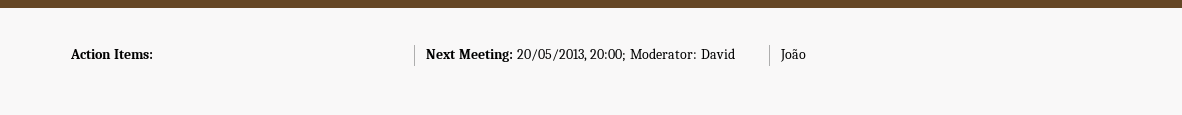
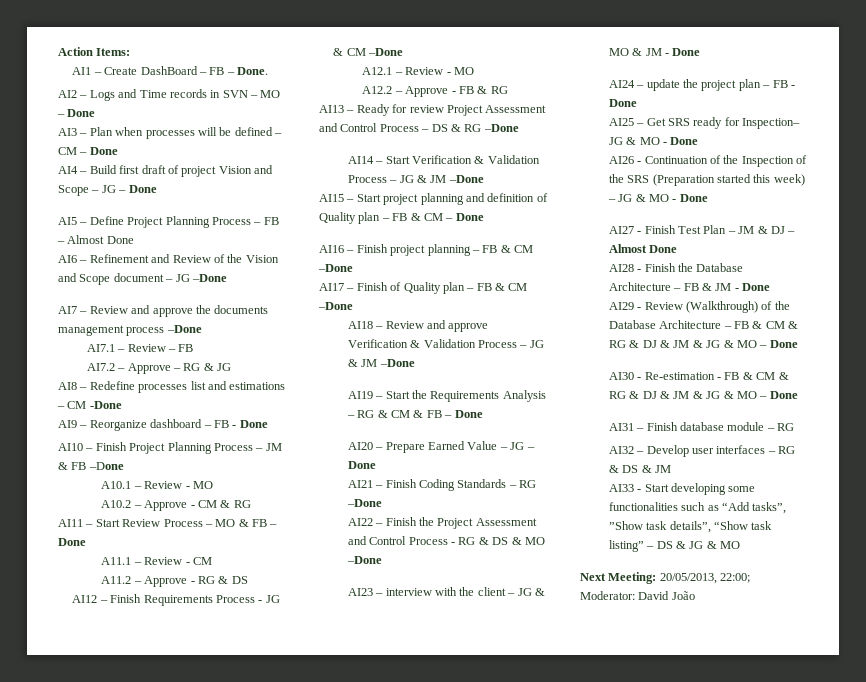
+ AI1 – Create DashBoard – FB – Done.
+ AI2 – Logs and Time records in SVN – MO – Done
+ AI3 – Plan when processes will be defined – CM – Done
+ AI4 – Build first draft of project Vision and Scope – JG – Done
+ AI5 – Define Project Planning Process – FB – Almost Done
+ AI6 – Refinement and Review of the Vision and Scope document – JG –Done
+ AI7 – Review and approve the documents management process –Done
+ AI7.1 – Review – FB
+ AI7.2 – Approve – RG & JG
+ AI8 – Redefine processes list and estimations – CM -Done
+ AI9 – Reorganize dashboard – FB - Done
+ AI10 – Finish Project Planning Process – JM & FB –Done
+ A10.1 – Review - MO
+ A10.2 – Approve - CM & RG
+ AI11 – Start Review Process – MO & FB – Done
+ A11.1 – Review - CM
+ A11.2 – Approve - RG & DS
+ AI12 – Finish Requirements Process - JG & CM –Done
+ A12.1 – Review - MO
+ A12.2 – Approve - FB & RG
+ AI13 – Ready for review Project Assessment and Control Process – DS & RG –Done
+ AI14 – Start Verification & Validation Process – JG & JM –Done
+ AI15 – Start project planning and definition of Quality plan – FB & CM – Done
+ AI16 – Finish project planning – FB & CM –Done
+ AI17 – Finish of Quality plan – FB & CM –Done
+ AI18 – Review and approve Verification & Validation Process – JG & JM –Done
+ AI19 – Start the Requirements Analysis – RG & CM & FB – Done
+ AI20 – Prepare Earned Value – JG – Done
+ AI21 – Finish Coding Standards – RG –Done
+ AI22 – Finish the Project Assessment and Control Process - RG & DS & MO –Done
+ AI23 – interview with the client – JG & MO & JM - Done
+ AI24 – update the project plan – FB - Done
+ AI25 – Get SRS ready for Inspection– JG & MO - Done
+ AI26 - Continuation of the Inspection of the SRS (Preparation started this week) – JG & MO - Done
+ AI27 - Finish Test Plan – JM & DJ – Almost Done
+ AI28 - Finish the Database Architecture – FB & JM - Done
+ AI29 - Review (Walkthrough) of the Database Architecture – FB & CM & RG & DJ & JM & JG & MO – Done
+ AI30 - Re-estimation - FB & CM & RG & DJ & JM & JG & MO – Done
+ AI31 – Finish database module – RG
+ AI32 – Develop user interfaces – RG & DS & JM
+ AI33 - Start developing some functionalities such as “Add tasks”, ”Show task details”, “Show task listing” – DS & JG & MO
- Next Meeting: 20/05/2013, 20:00; Moderator: David João
+ Next Meeting: 20/05/2013, 22:00; Moderator: David João

